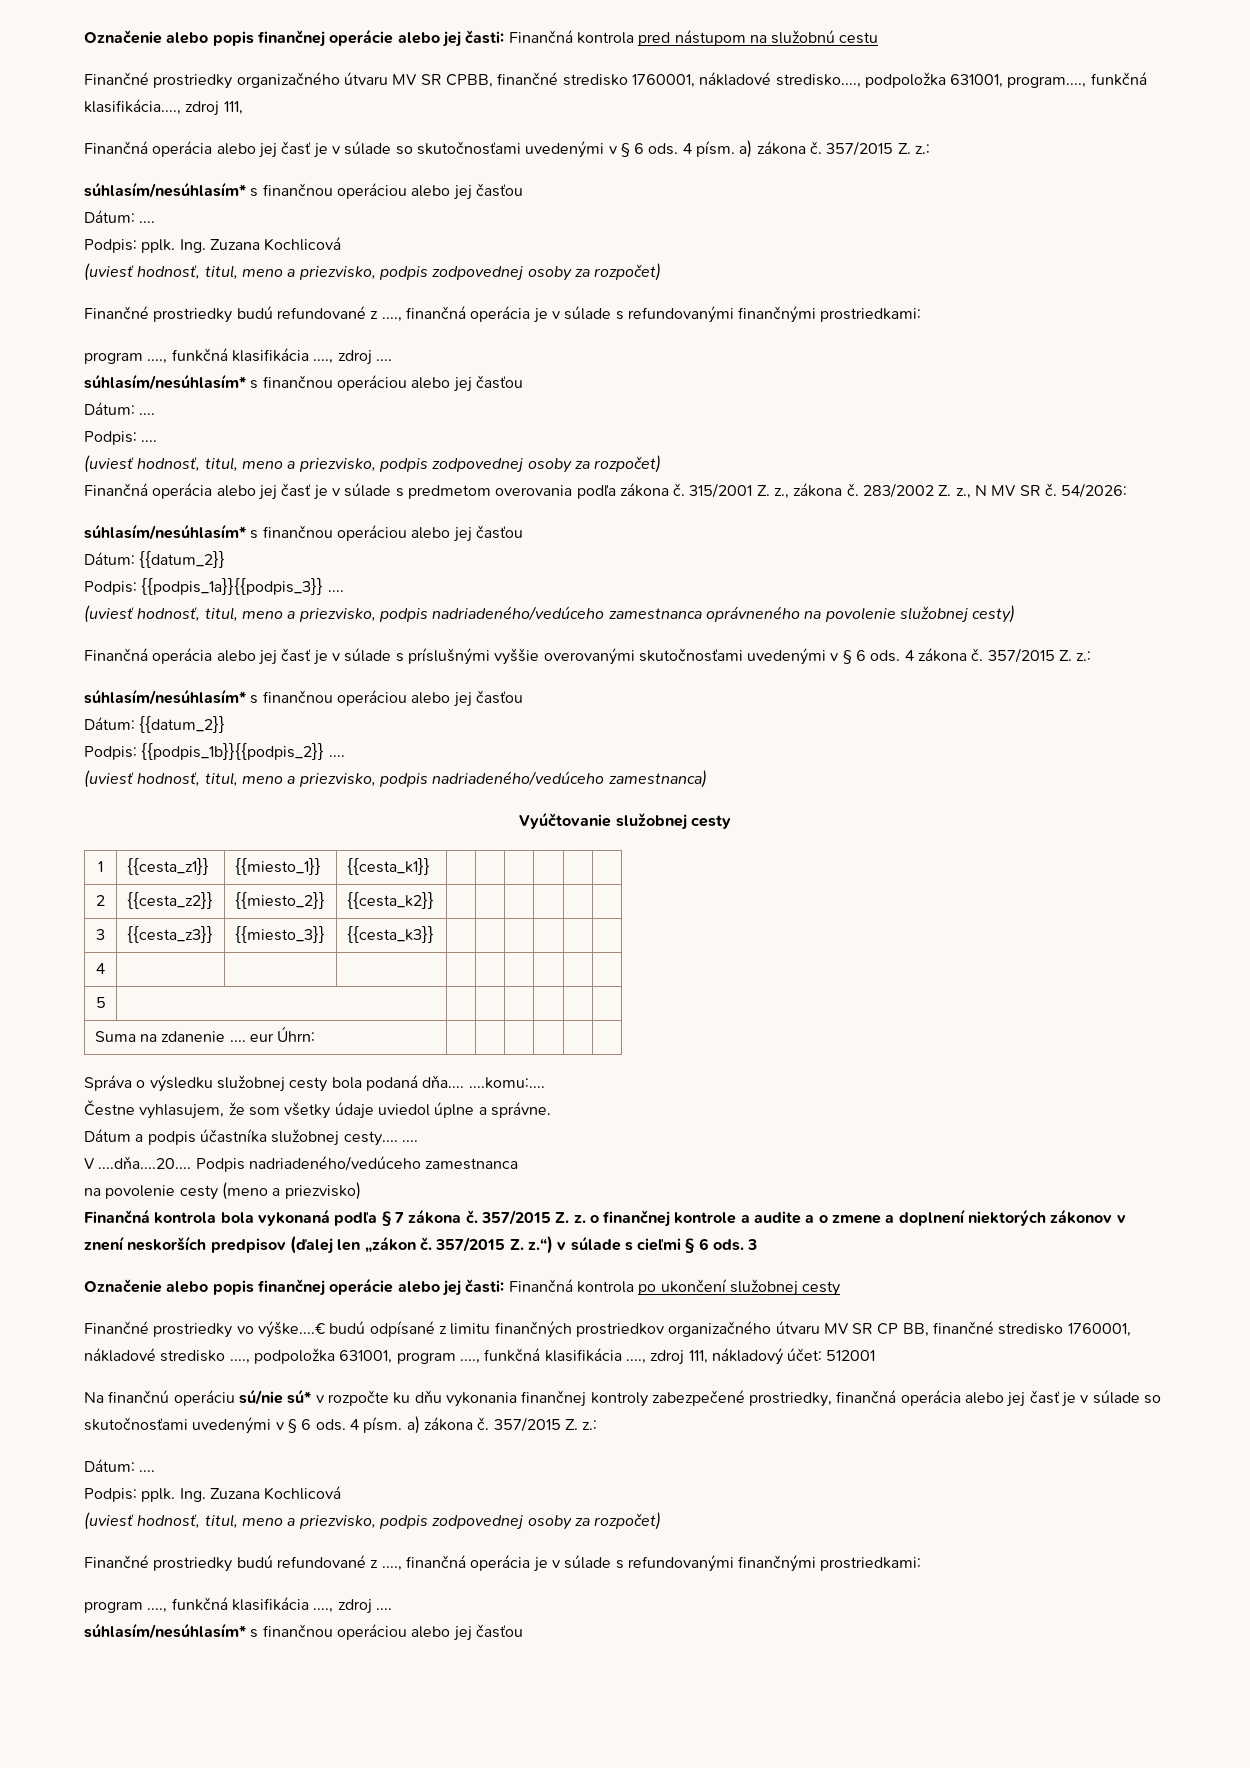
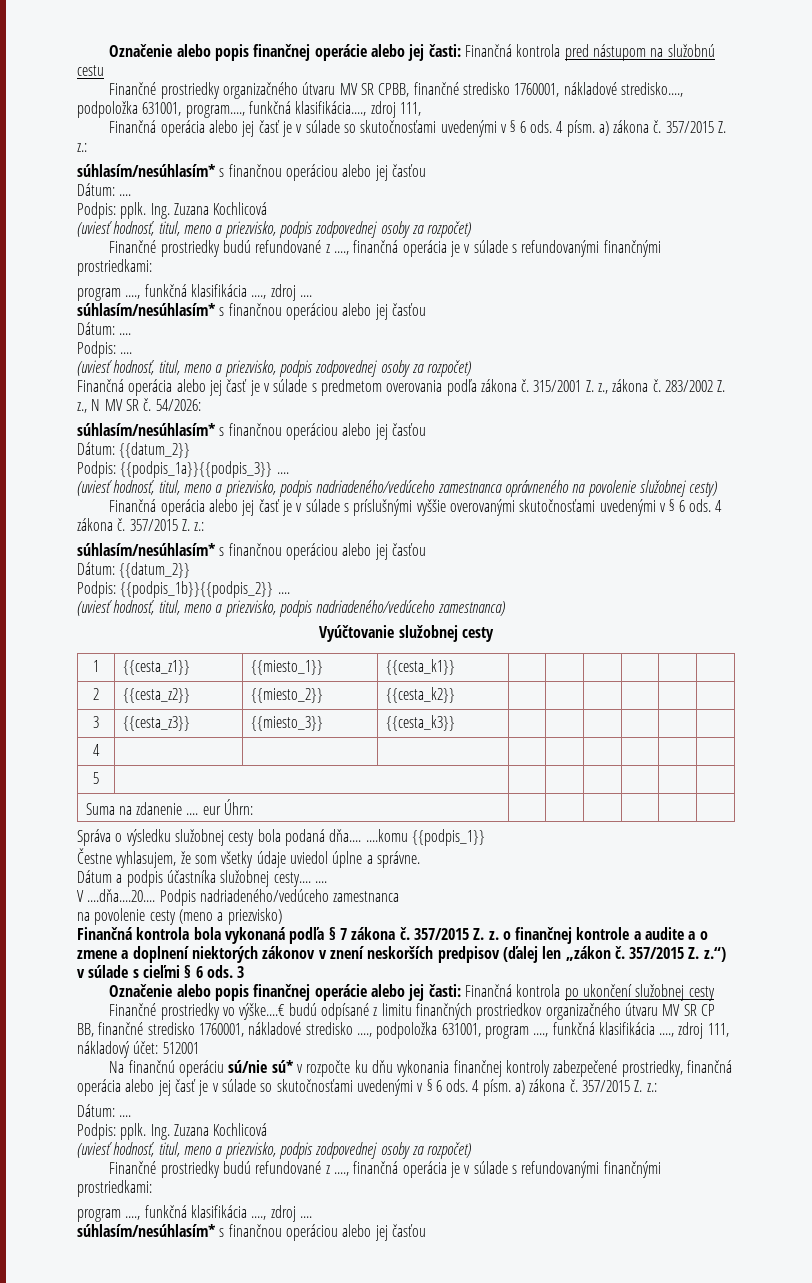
- Správa o výsledku služobnej cesty bola podaná dňa.... ....komu:....
+ Správa o výsledku služobnej cesty bola podaná dňa.... ....komu {{podpis_1}}

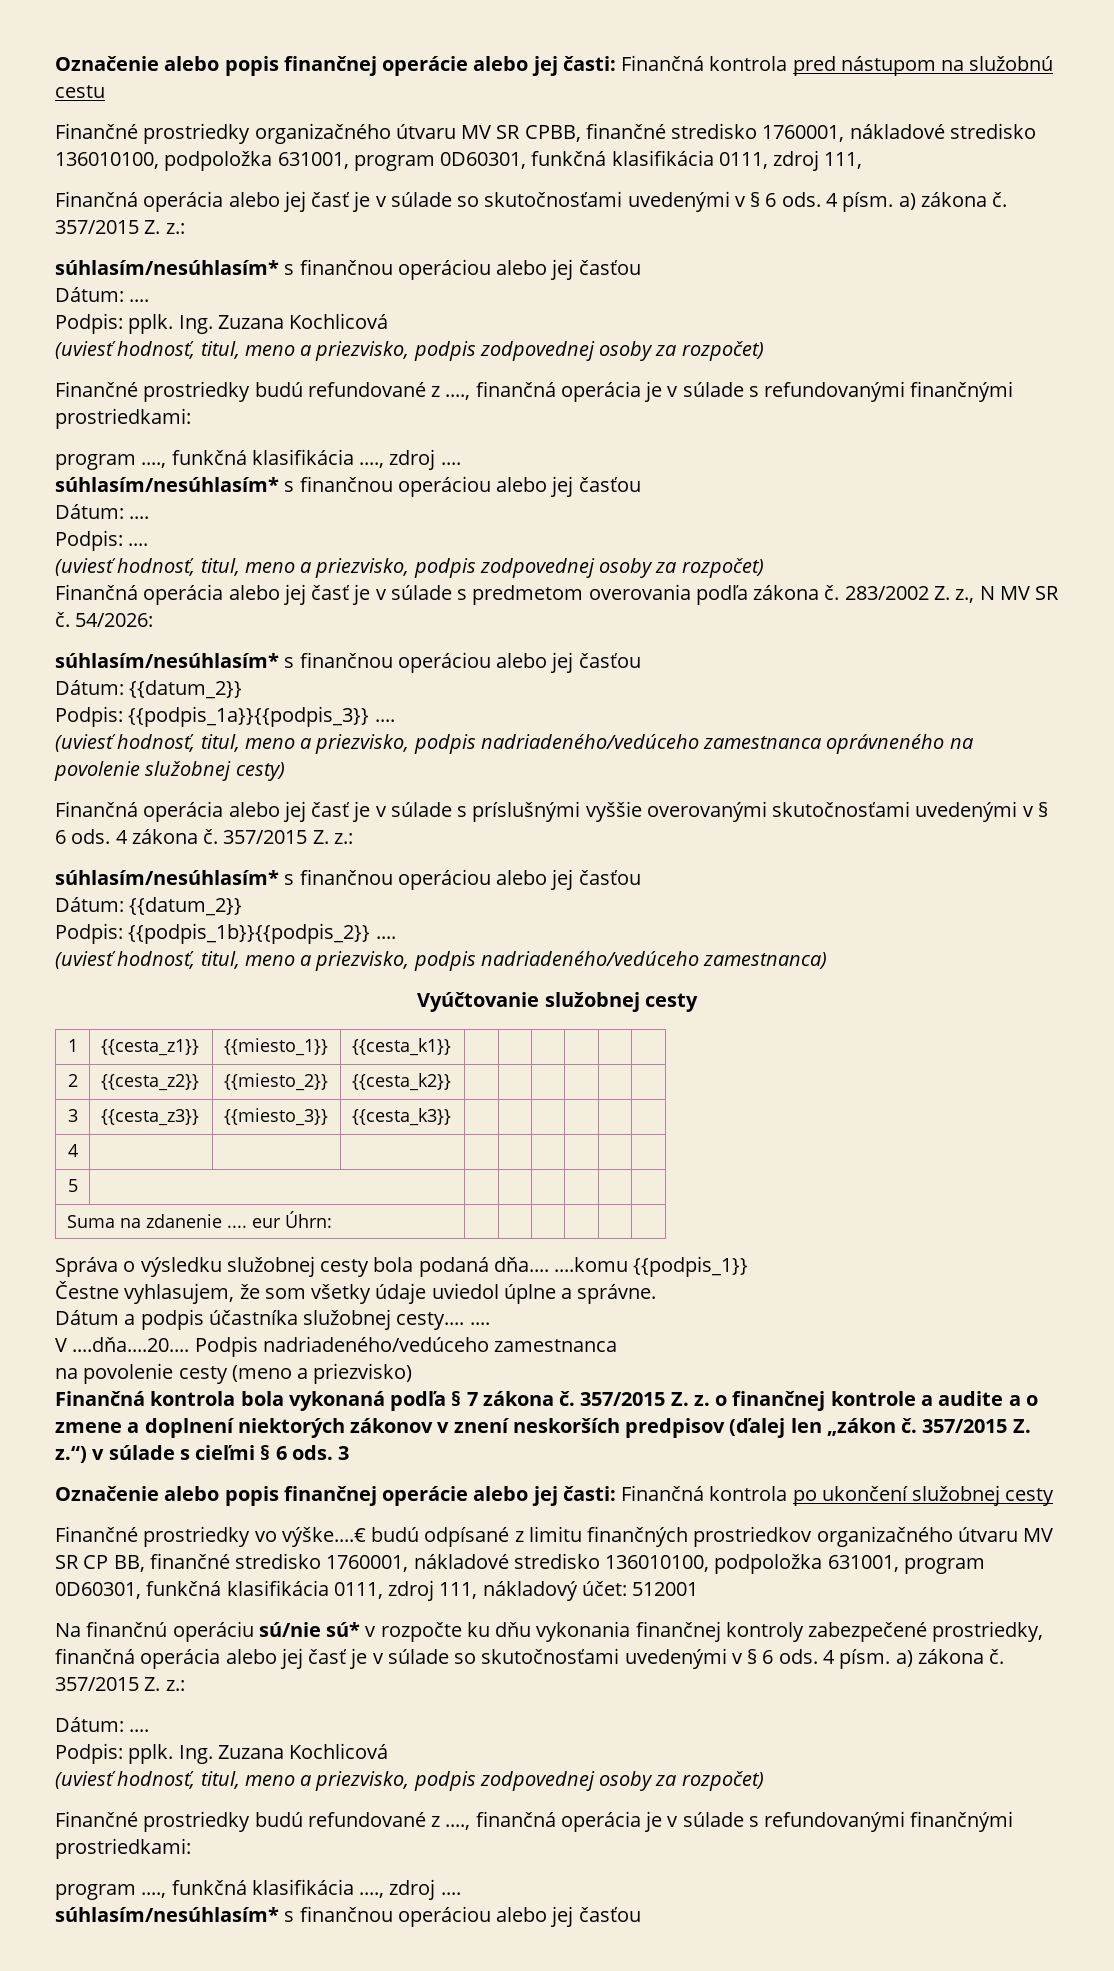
- Finančné prostriedky organizačného útvaru MV SR CPBB, finančné stredisko 1760001, nákladové stredisko...., podpoložka 631001, program...., funkčná klasifikácia...., zdroj 111,
+ Finančné prostriedky organizačného útvaru MV SR CPBB, finančné stredisko 1760001, nákladové stredisko 136010100, podpoložka 631001, program 0D60301, funkčná klasifikácia 0111, zdroj 111,
- 315/2001 Z. z., zákona č.
- Finančné prostriedky vo výške....€ budú odpísané z limitu finančných prostriedkov organizačného útvaru MV SR CP BB, finančné stredisko 1760001, nákladové stredisko ...., podpoložka 631001, program ...., funkčná klasifikácia ...., zdroj 111, nákladový účet: 512001
+ Finančné prostriedky vo výške....€ budú odpísané z limitu finančných prostriedkov organizačného útvaru MV SR CP BB, finančné stredisko 1760001, nákladové stredisko 136010100, podpoložka 631001, program 0D60301, funkčná klasifikácia 0111, zdroj 111, nákladový účet: 512001

